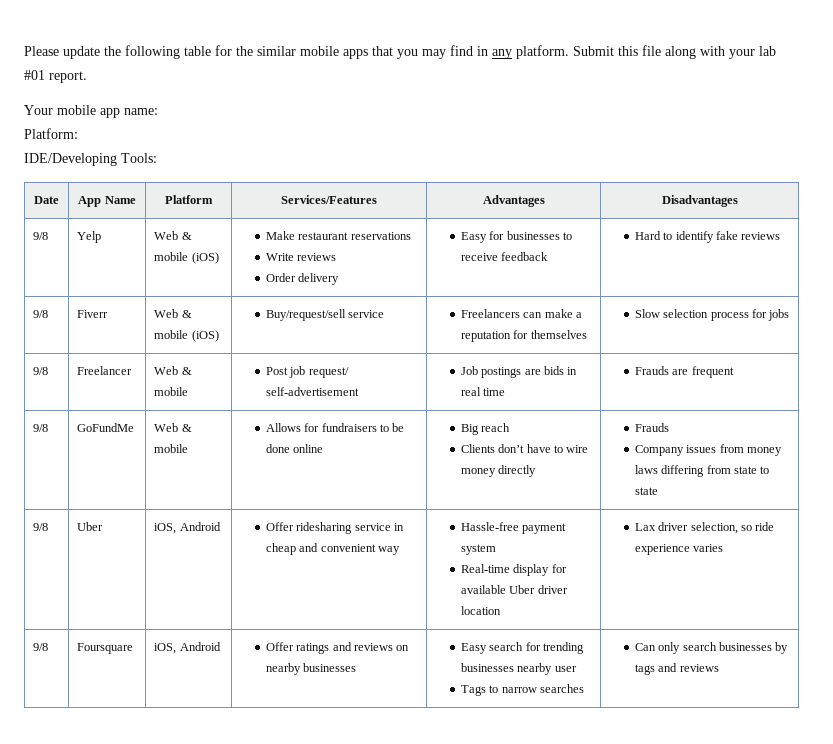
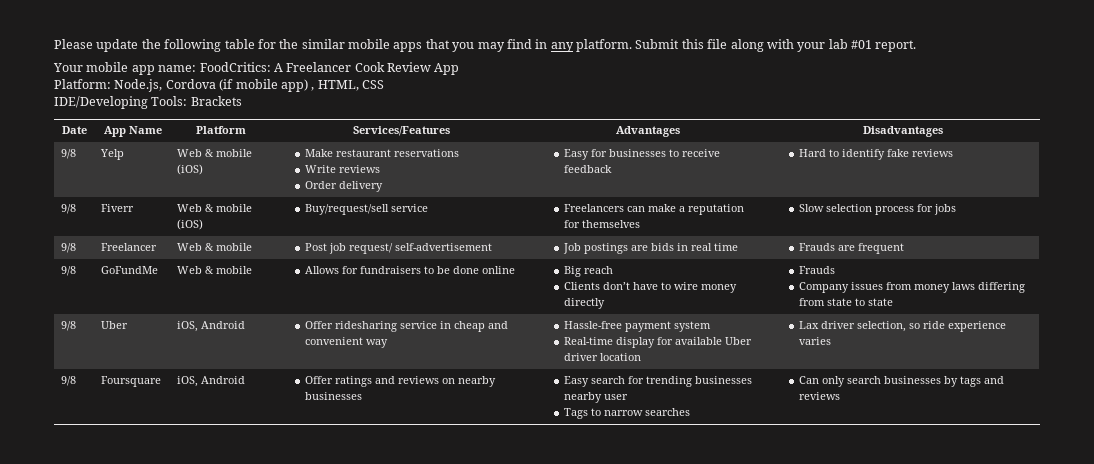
- Your mobile app name:
- Platform:
+ Your mobile app name: FoodCritics: A Freelancer Cook Review App
+ Platform: Node.js, Cordova (if mobile app) , HTML, CSS
- IDE/Developing Tools:
+ IDE/Developing Tools: Brackets

